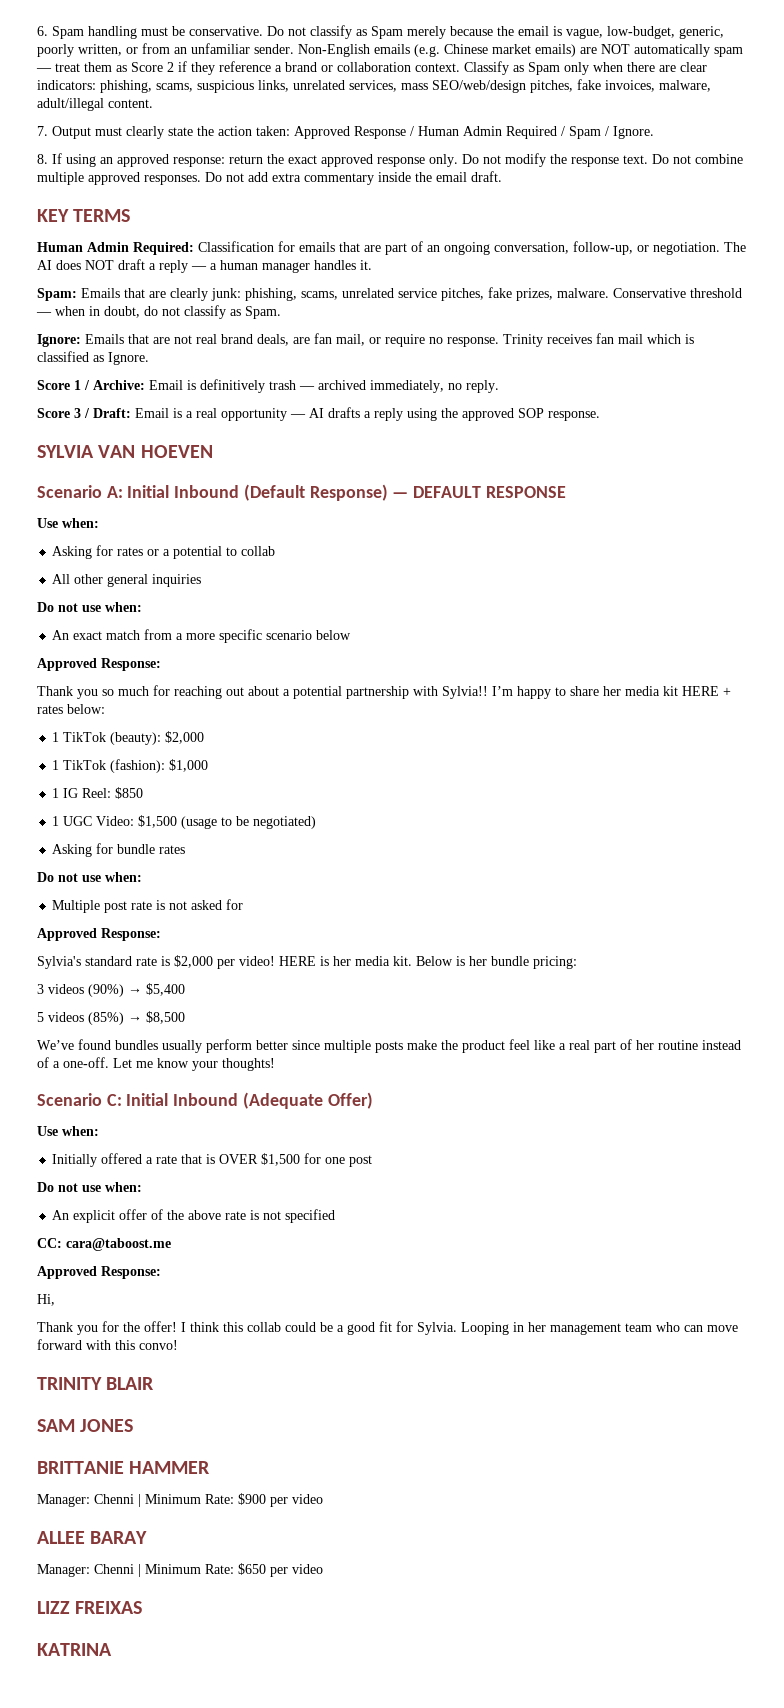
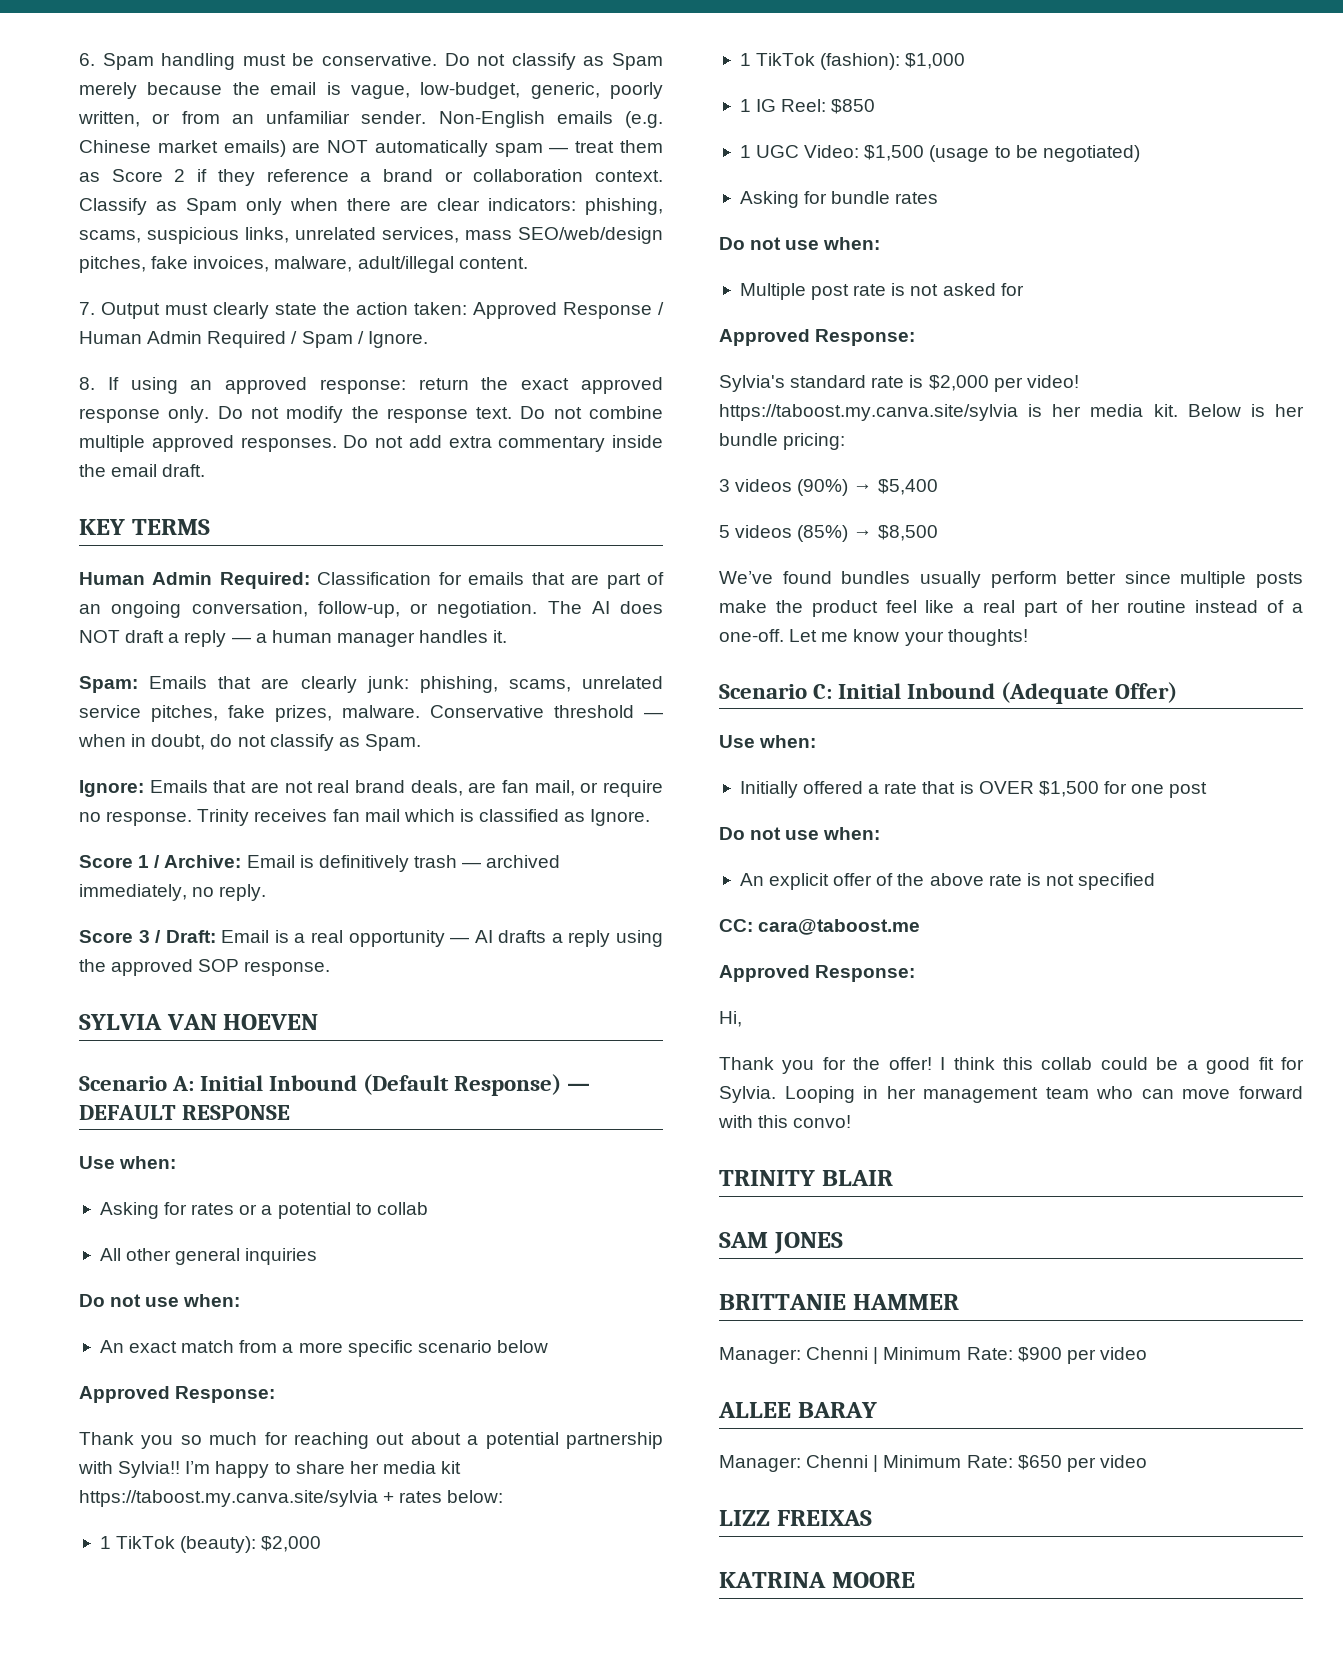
- I’m happy to share her media kit HERE + rates below:
+ I’m happy to share her media kit https://taboost.my.canva.site/sylvia + rates below:
- Sylvia's standard rate is $2,000 per video! HERE is her media kit.
+ Sylvia's standard rate is $2,000 per video! https://taboost.my.canva.site/sylvia is her media kit.
- KATRINA
+ KATRINA MOORE

